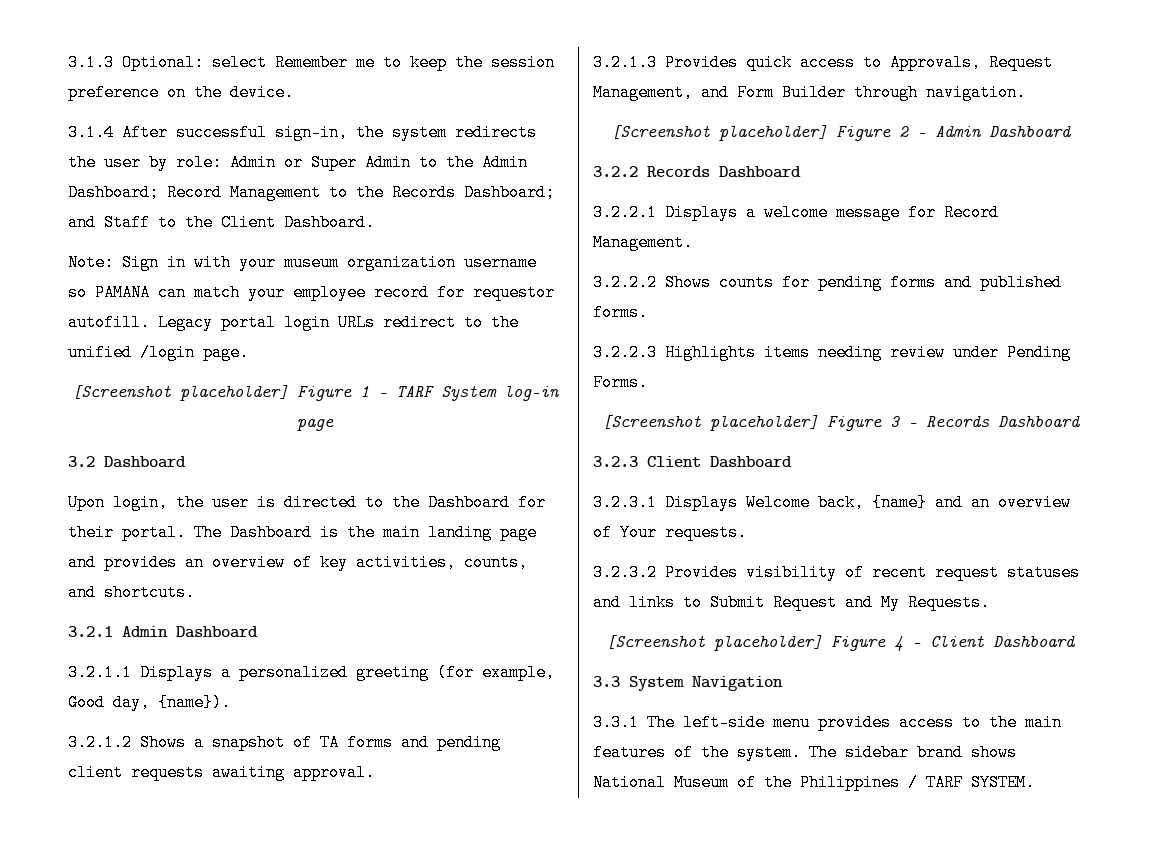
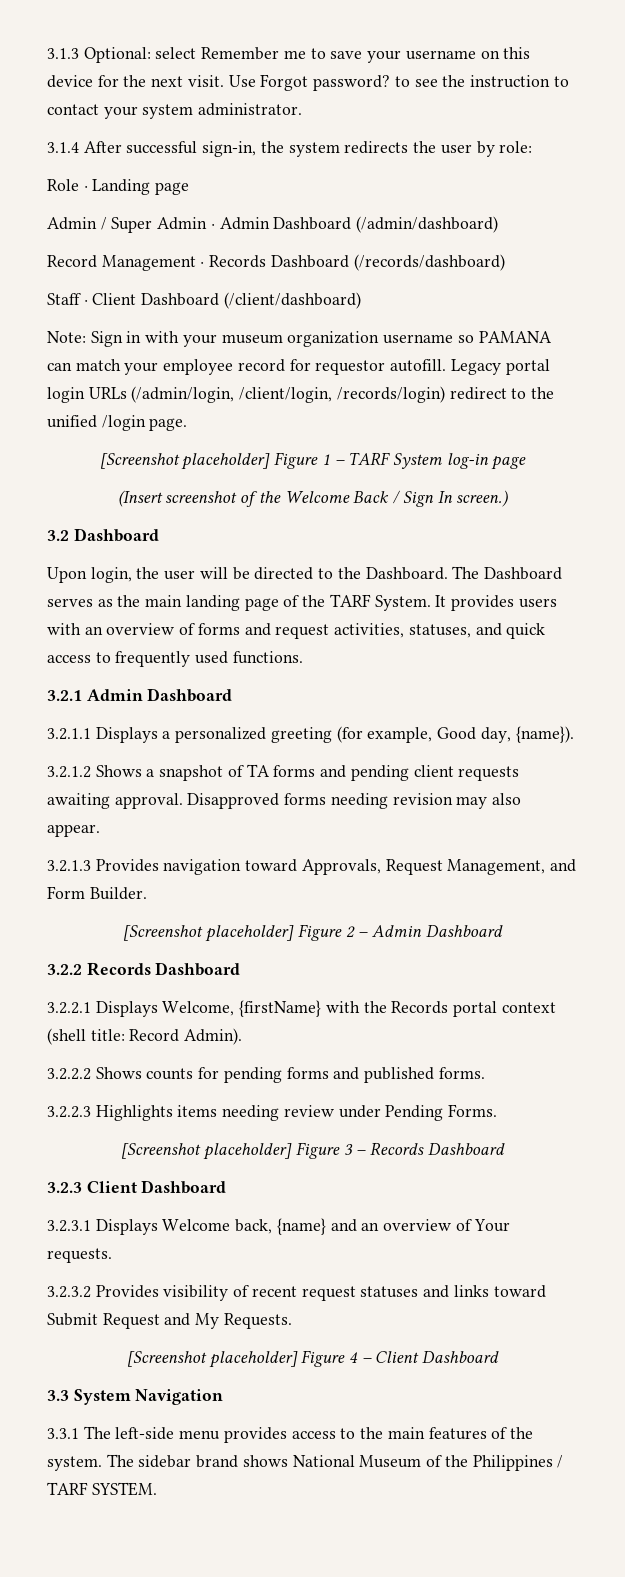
- 3.1.3 Optional: select Remember me to keep the session preference on the device.
+ 3.1.3 Optional: select Remember me to save your username on this device for the next visit. Use Forgot password? to see the instruction to contact your system administrator.
- 3.1.4 After successful sign-in, the system redirects the user by role: Admin or Super Admin to the Admin Dashboard; Record Management to the Records Dashboard; and Staff to the Client Dashboard.
+ 3.1.4 After successful sign-in, the system redirects the user by role:
+ Role · Landing page
+ Admin / Super Admin · Admin Dashboard (/admin/dashboard)
+ Record Management · Records Dashboard (/records/dashboard)
+ Staff · Client Dashboard (/client/dashboard)
- Legacy portal login URLs redirect to the unified /login page.
+ Legacy portal login URLs (/admin/login, /client/login, /records/login) redirect to the unified /login page.
+ (Insert screenshot of the Welcome Back / Sign In screen.)
- Upon login, the user is directed to the Dashboard for their portal. The Dashboard is the main landing page and provides an overview of key activities, counts, and shortcuts.
+ Upon login, the user will be directed to the Dashboard. The Dashboard serves as the main landing page of the TARF System. It provides users with an overview of forms and request activities, statuses, and quick access to frequently used functions.
+ Disapproved forms needing revision may also appear.
- 3.2.1.3 Provides quick access to Approvals, Request Management, and Form Builder through navigation.
+ 3.2.1.3 Provides navigation toward Approvals, Request Management, and Form Builder.
- 3.2.2.1 Displays a welcome message for Record Management.
+ 3.2.2.1 Displays Welcome, {firstName} with the Records portal context (shell title: Record Admin).
- 3.2.3.2 Provides visibility of recent request statuses and links to Submit Request and My Requests.
+ 3.2.3.2 Provides visibility of recent request statuses and links toward Submit Request and My Requests.

